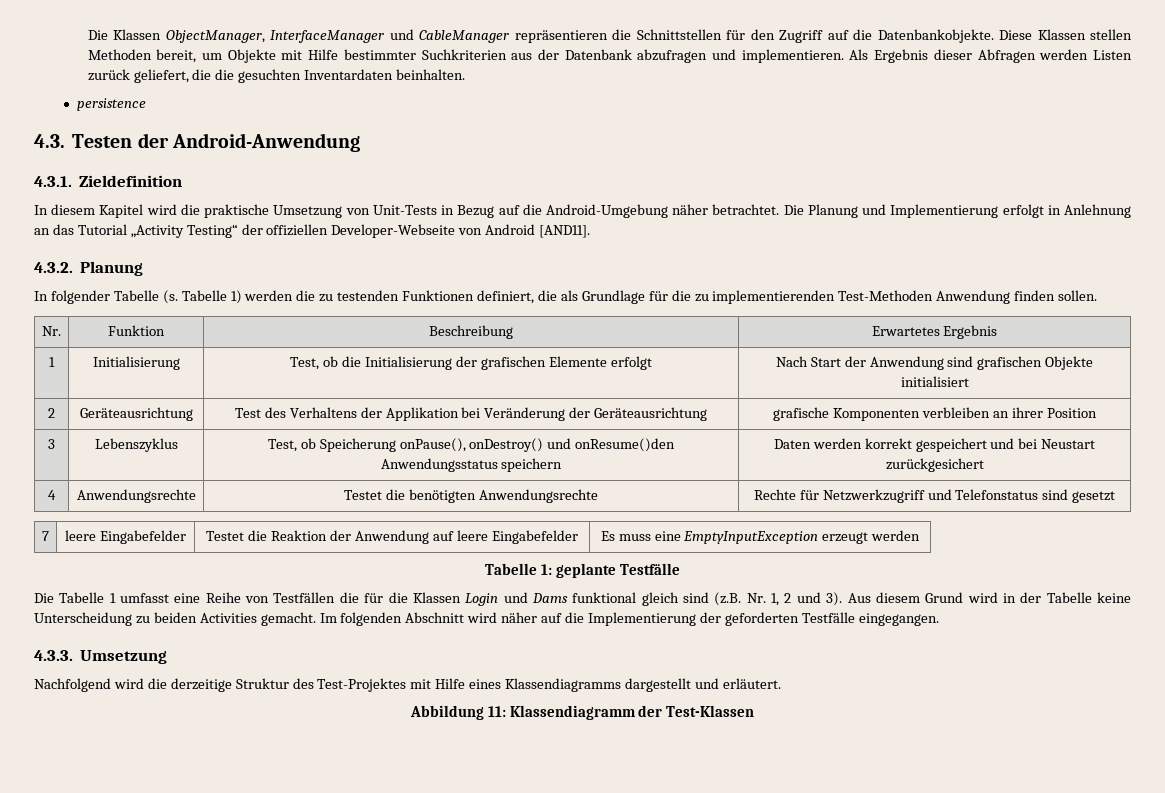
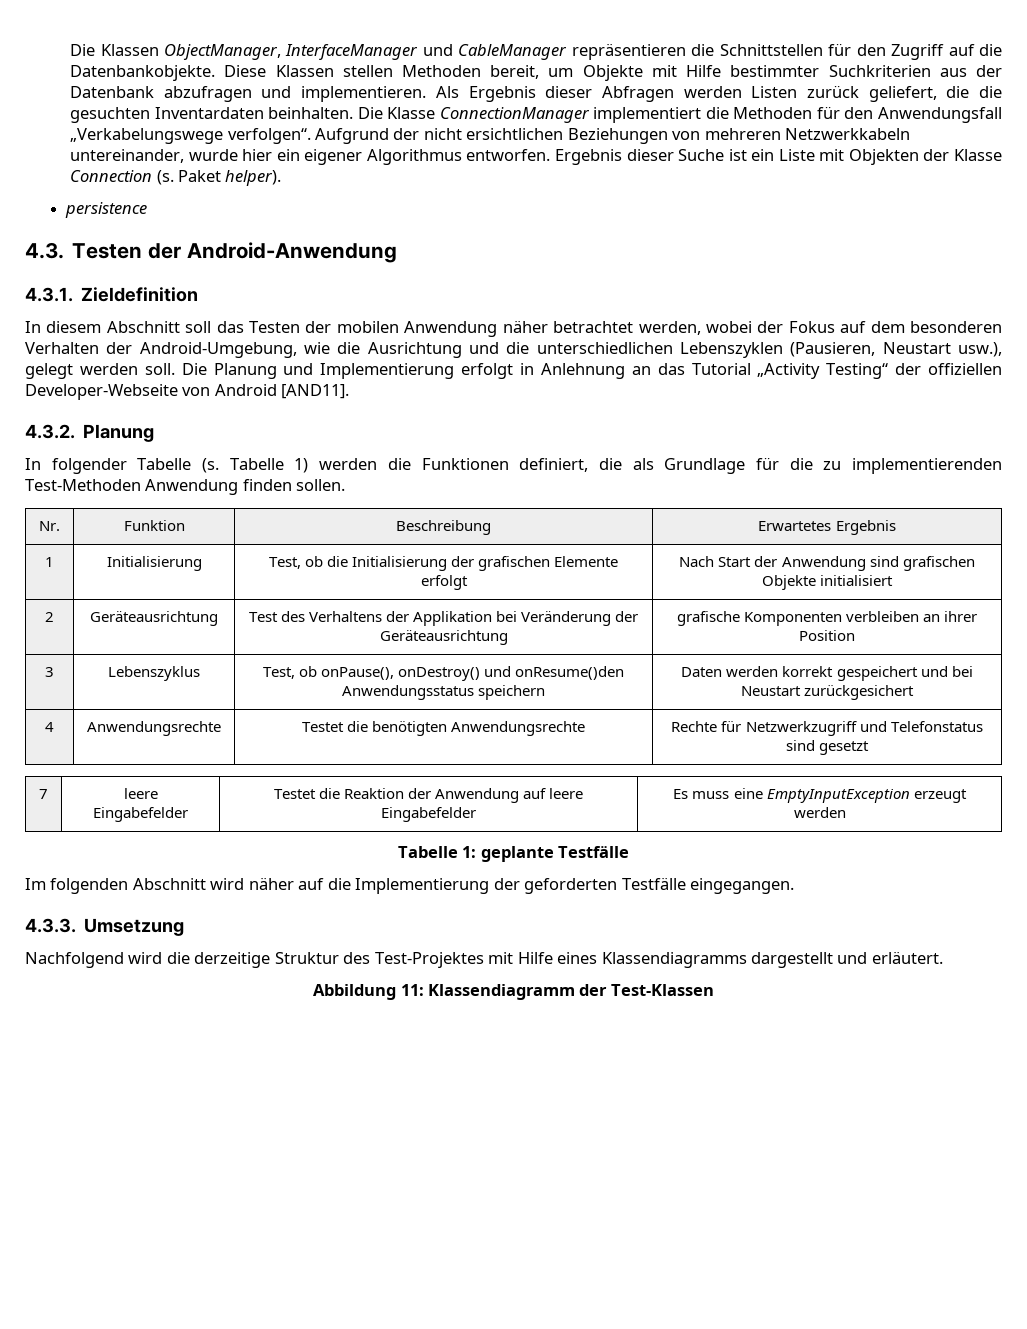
+ Die Klasse ConnectionManager implementiert die Methoden für den Anwendungsfall „Verkabelungswege verfolgen“. Aufgrund der nicht ersichtlichen Beziehungen von mehreren Netzwerkkabeln untereinander, wurde hier ein eigener Algorithmus entworfen. Ergebnis dieser Suche ist ein Liste mit Objekten der Klasse Connection (s. Paket helper).
- In diesem Kapitel wird die praktische Umsetzung von Unit-Tests in Bezug auf die Android-Umgebung näher betrachtet.
+ In diesem Abschnitt soll das Testen der mobilen Anwendung näher betrachtet werden, wobei der Fokus auf dem besonderen Verhalten der Android-Umgebung, wie die Ausrichtung und die unterschiedlichen Lebenszyklen (Pausieren, Neustart usw.), gelegt werden soll.
- Tabelle 1) werden die zu testenden Funktionen definiert, die als Grundlage für die zu implementierenden Test-Methoden Anwendung finden sollen.
+ Tabelle 1) werden die Funktionen definiert, die als Grundlage für die zu implementierenden Test-Methoden Anwendung finden sollen.
- 3 | Lebenszyklus | Test, ob Speicherung onPause(), onDestroy() und onResume()den Anwendungsstatus speichern | Daten werden korrekt gespeichert und bei Neustart zurückgesichert
+ 3 | Lebenszyklus | Test, ob onPause(), onDestroy() und onResume()den Anwendungsstatus speichern | Daten werden korrekt gespeichert und bei Neustart zurückgesichert
- Die Tabelle 1 umfasst eine Reihe von Testfällen die für die Klassen Login und Dams funktional gleich sind (z.B. Nr. 1, 2 und 3). Aus diesem Grund wird in der Tabelle keine Unterscheidung zu beiden Activities gemacht.

